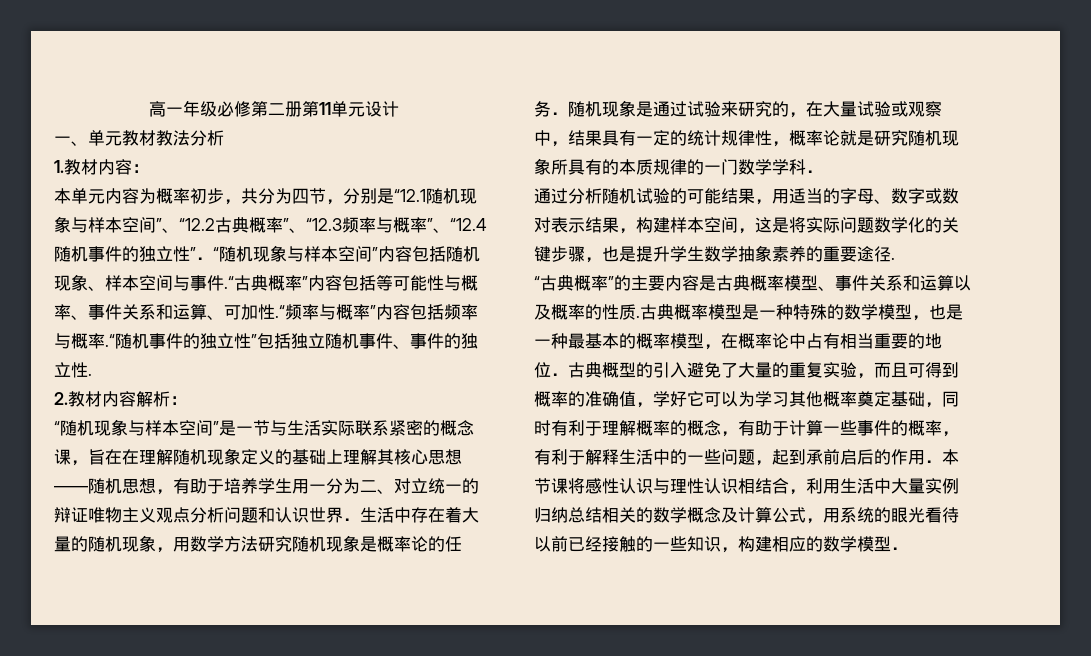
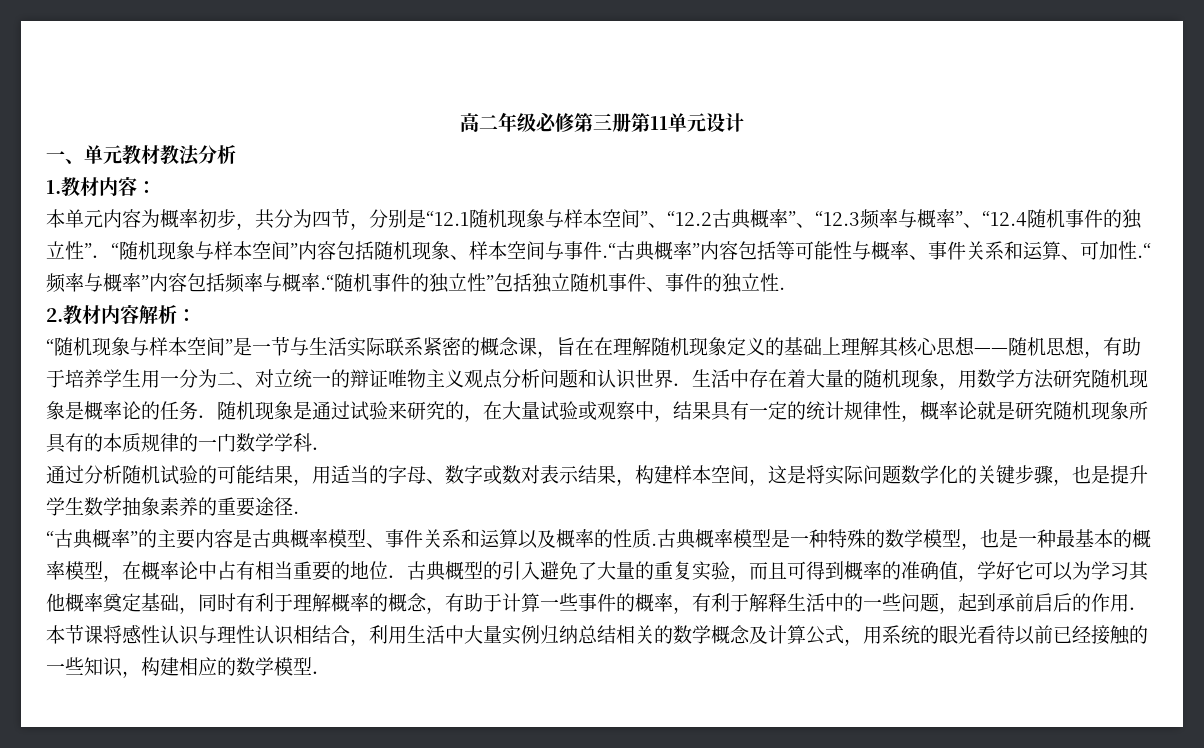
- 高一年级必修第二册第11单元设计
+ 高二年级必修第三册第11单元设计

